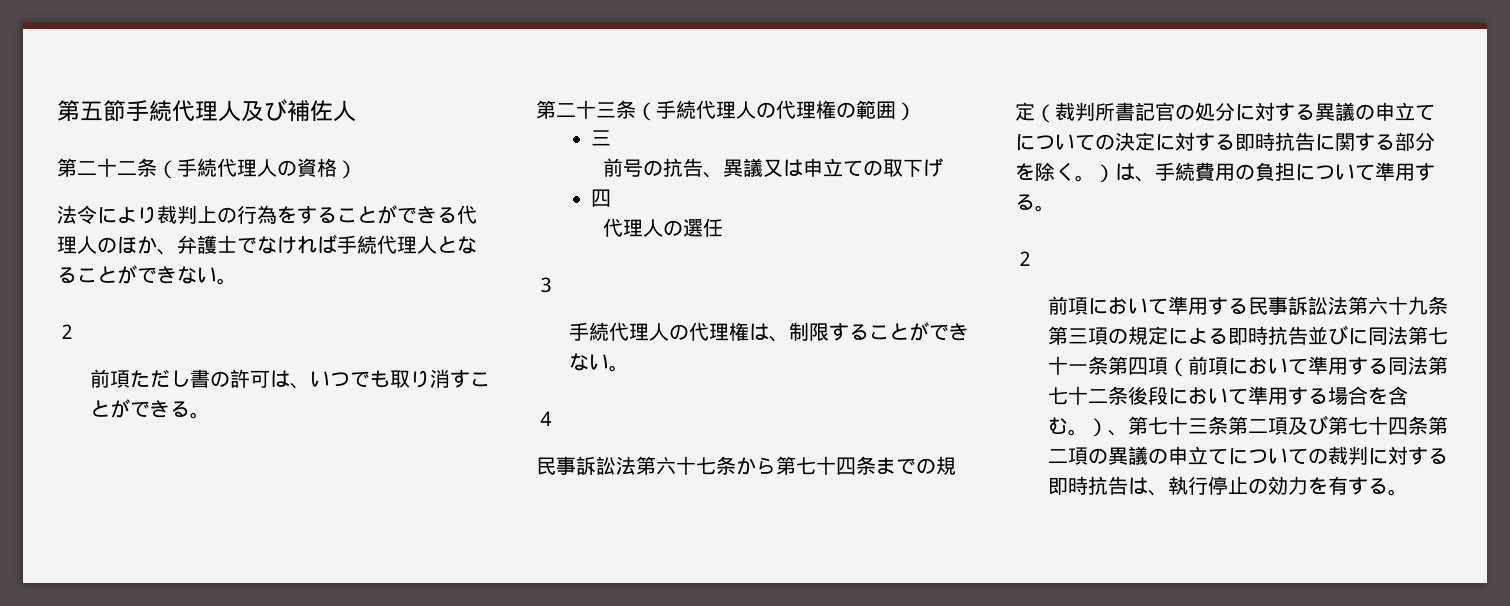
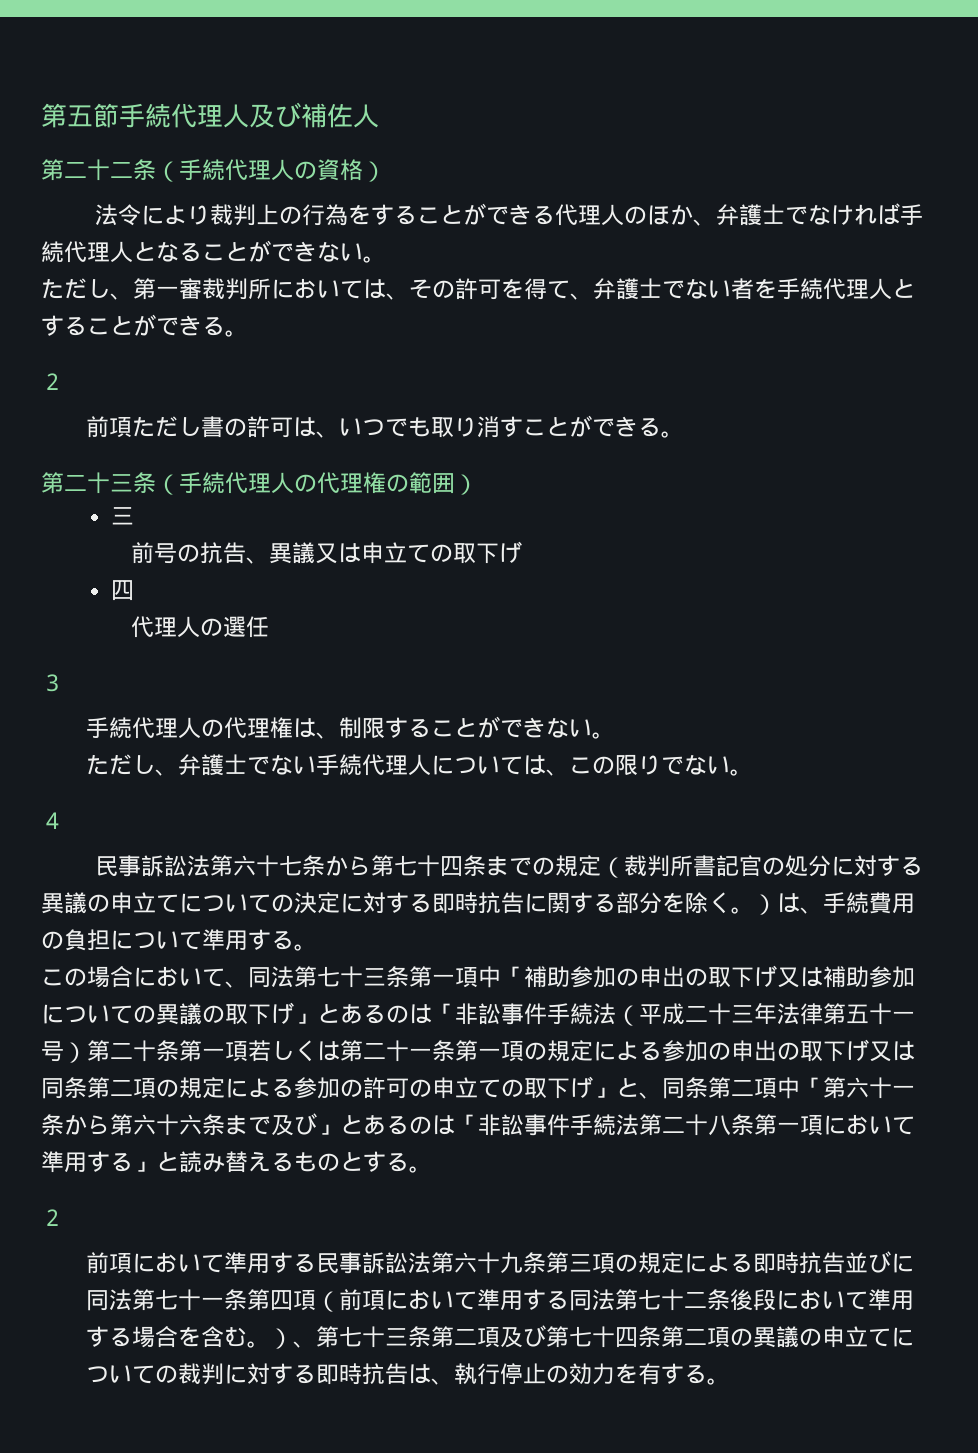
+ ただし、第一審裁判所においては、その許可を得て、弁護士でない者を手続代理人とすることができる。
+ ただし、弁護士でない手続代理人については、この限りでない。
+ この場合において、同法第七十三条第一項中「補助参加の申出の取下げ又は補助参加についての異議の取下げ」とあるのは「非訟事件手続法（平成二十三年法律第五十一号）第二十条第一項若しくは第二十一条第一項の規定による参加の申出の取下げ又は同条第二項の規定による参加の許可の申立ての取下げ」と、同条第二項中「第六十一条から第六十六条まで及び」とあるのは「非訟事件手続法第二十八条第一項において準用する」と読み替えるものとする。

